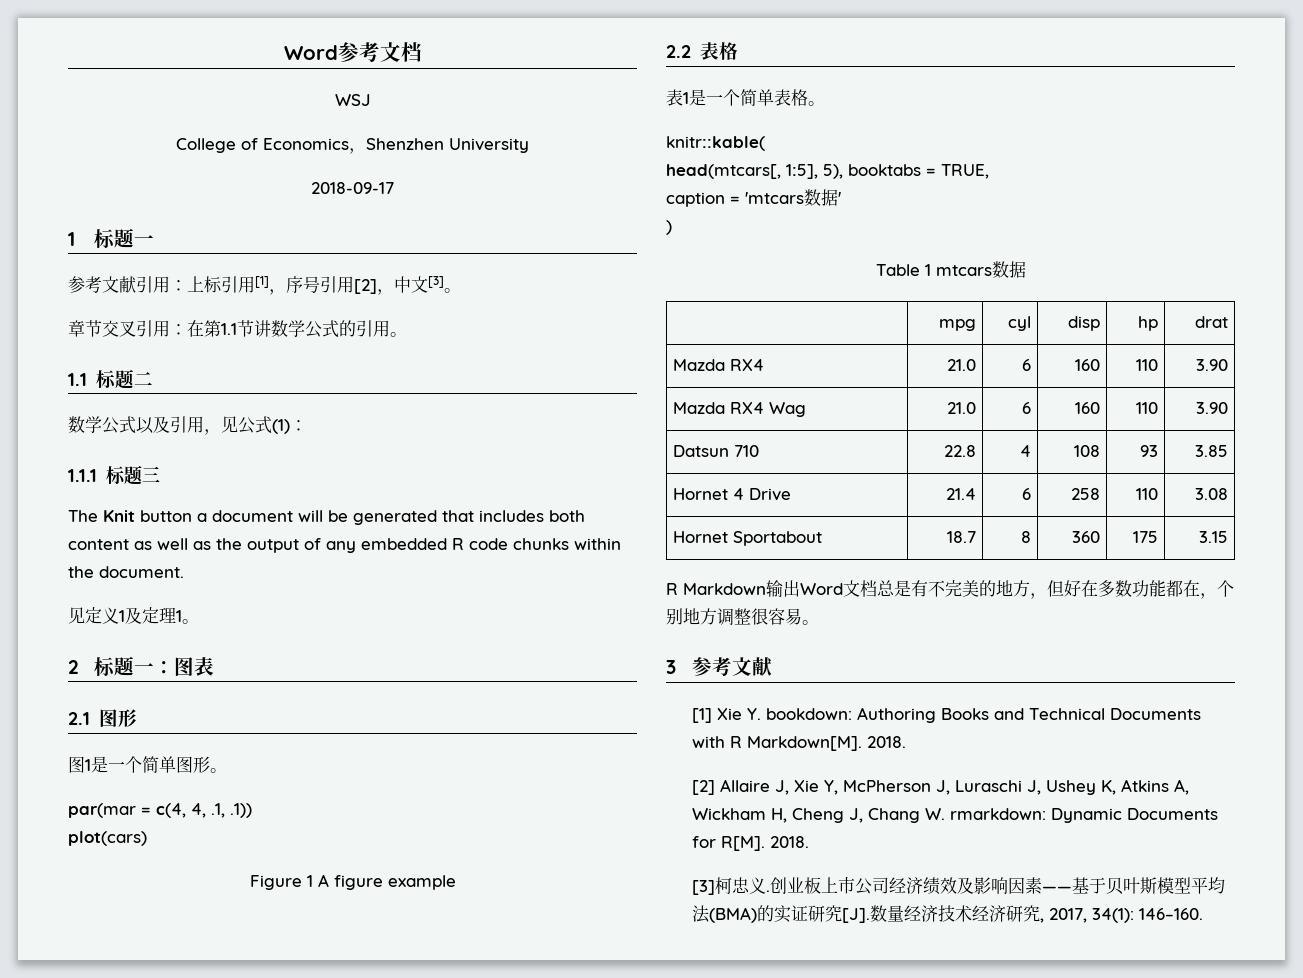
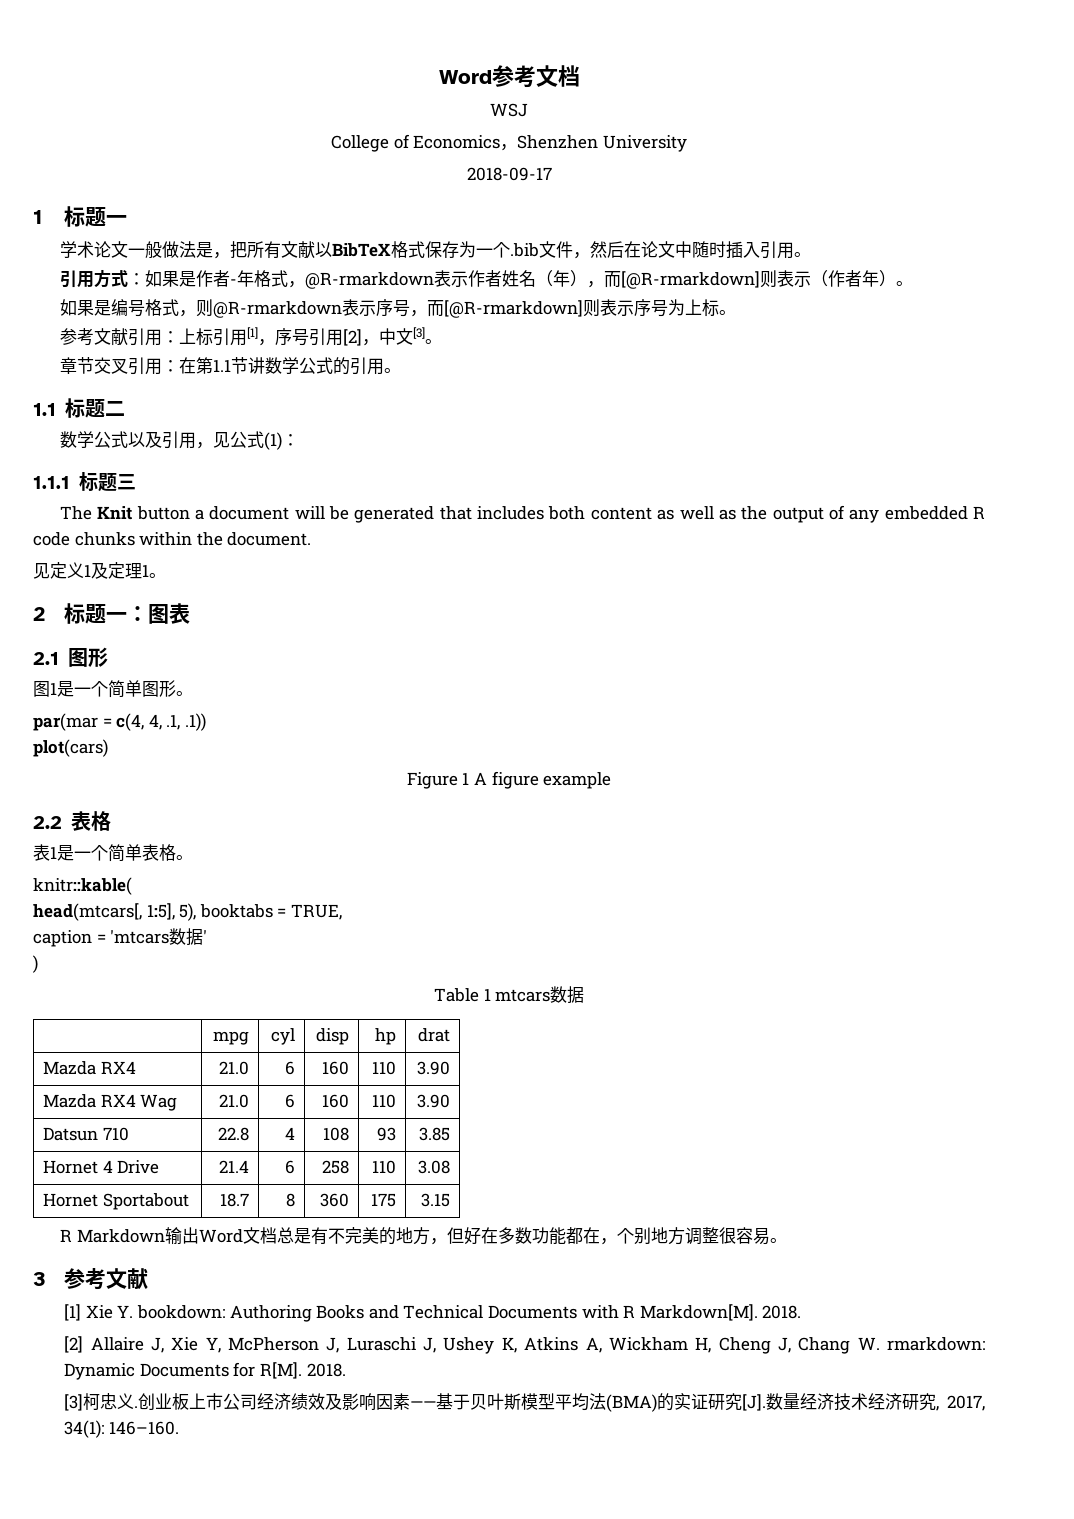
+ 学术论文一般做法是，把所有文献以BibTeX格式保存为一个.bib文件，然后在论文中随时插入引用。
+ 引用方式：如果是作者-年格式，@R-rmarkdown表示作者姓名（年），而[@R-rmarkdown]则表示（作者年）。
+ 如果是编号格式，则@R-rmarkdown表示序号，而[@R-rmarkdown]则表示序号为上标。

